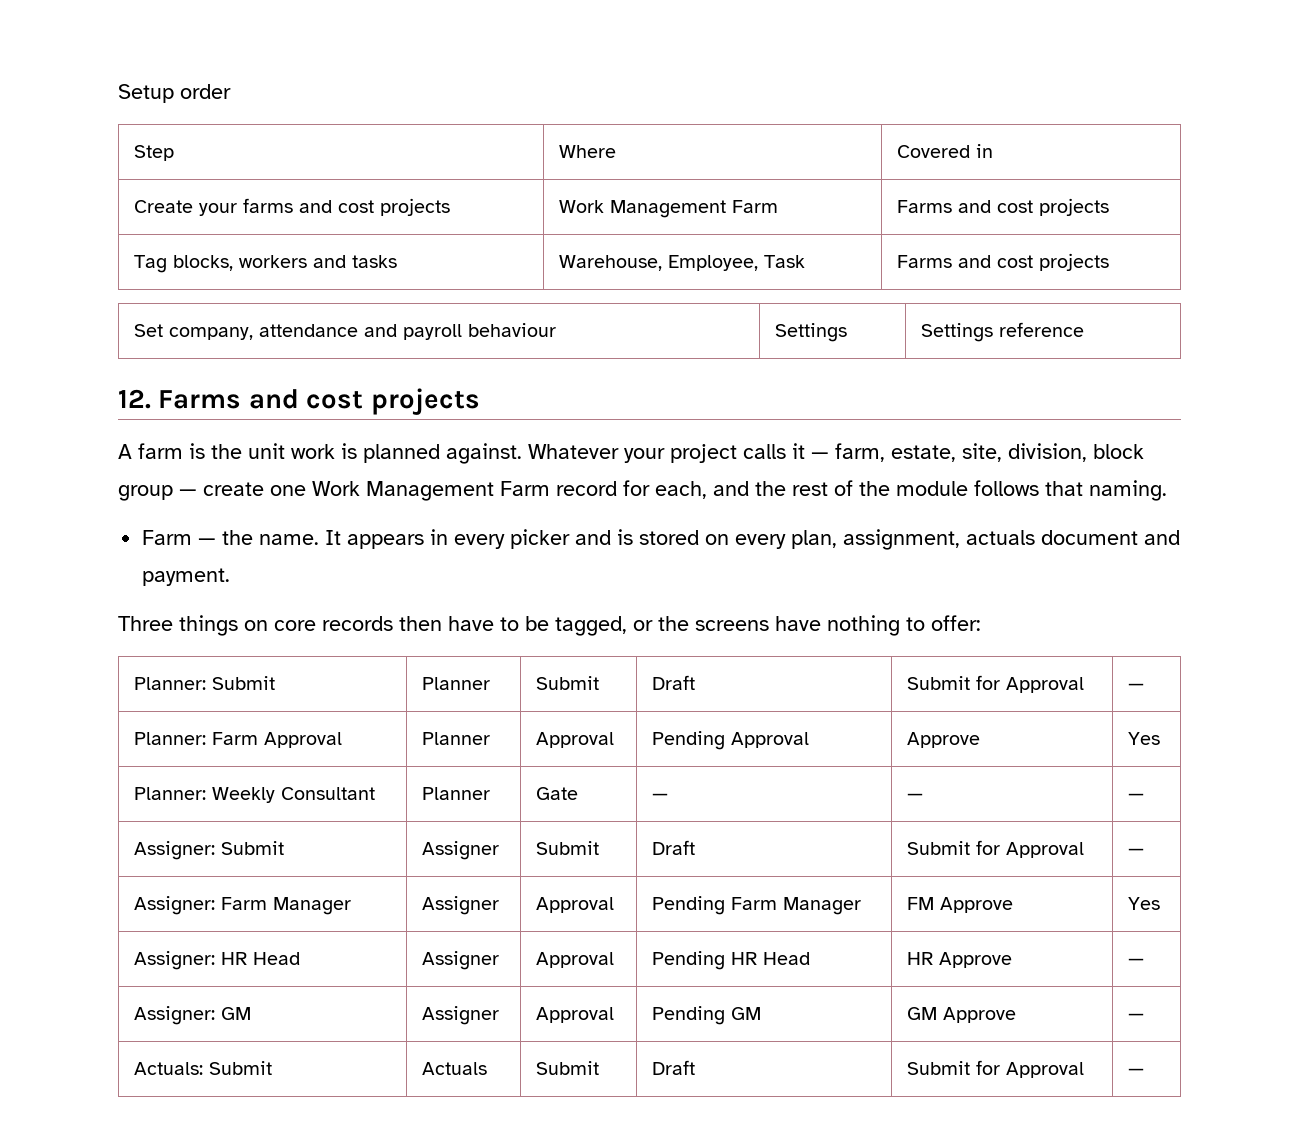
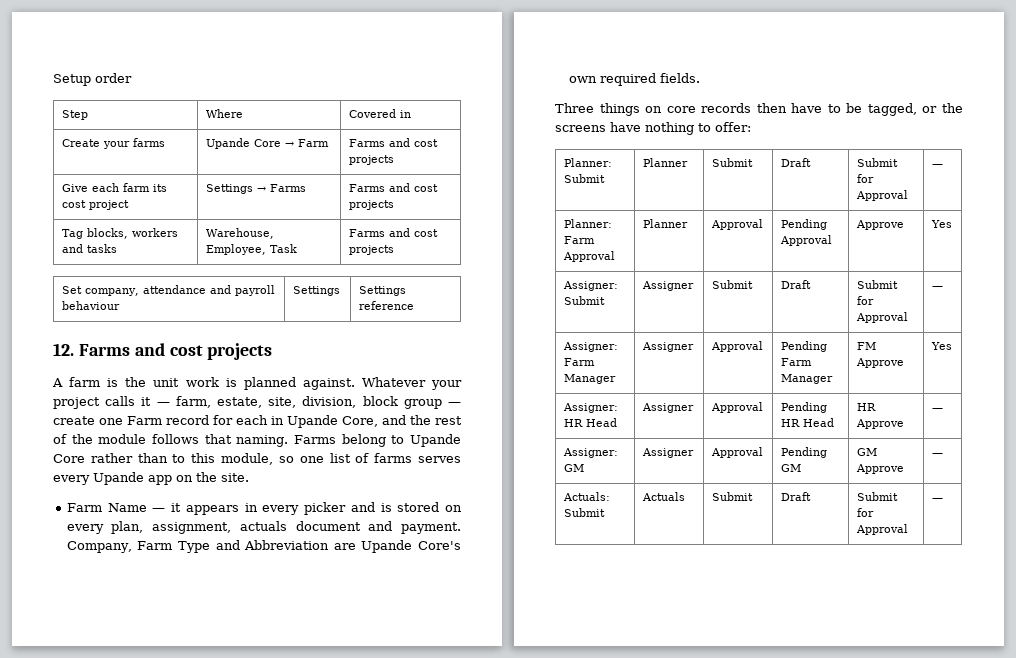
- Create your farms and cost projects | Work Management Farm | Farms and cost projects
+ Create your farms | Upande Core → Farm | Farms and cost projects
+ Give each farm its cost project | Settings → Farms | Farms and cost projects
- Whatever your project calls it — farm, estate, site, division, block group — create one Work Management Farm record for each, and the rest of the module follows that naming.
- Farm — the name. It appears in every picker and is stored on every plan, assignment, actuals document and payment.
+ Whatever your project calls it — farm, estate, site, division, block group — create one Farm record for each in Upande Core, and the rest of the module follows that naming. Farms belong to Upande Core rather than to this module, so one list of farms serves every Upande app on the site.
+ Farm Name — it appears in every picker and is stored on every plan, assignment, actuals document and payment. Company, Farm Type and Abbreviation are Upande Core's own required fields.
- Planner: Weekly Consultant | Planner | Gate | — | — | —

